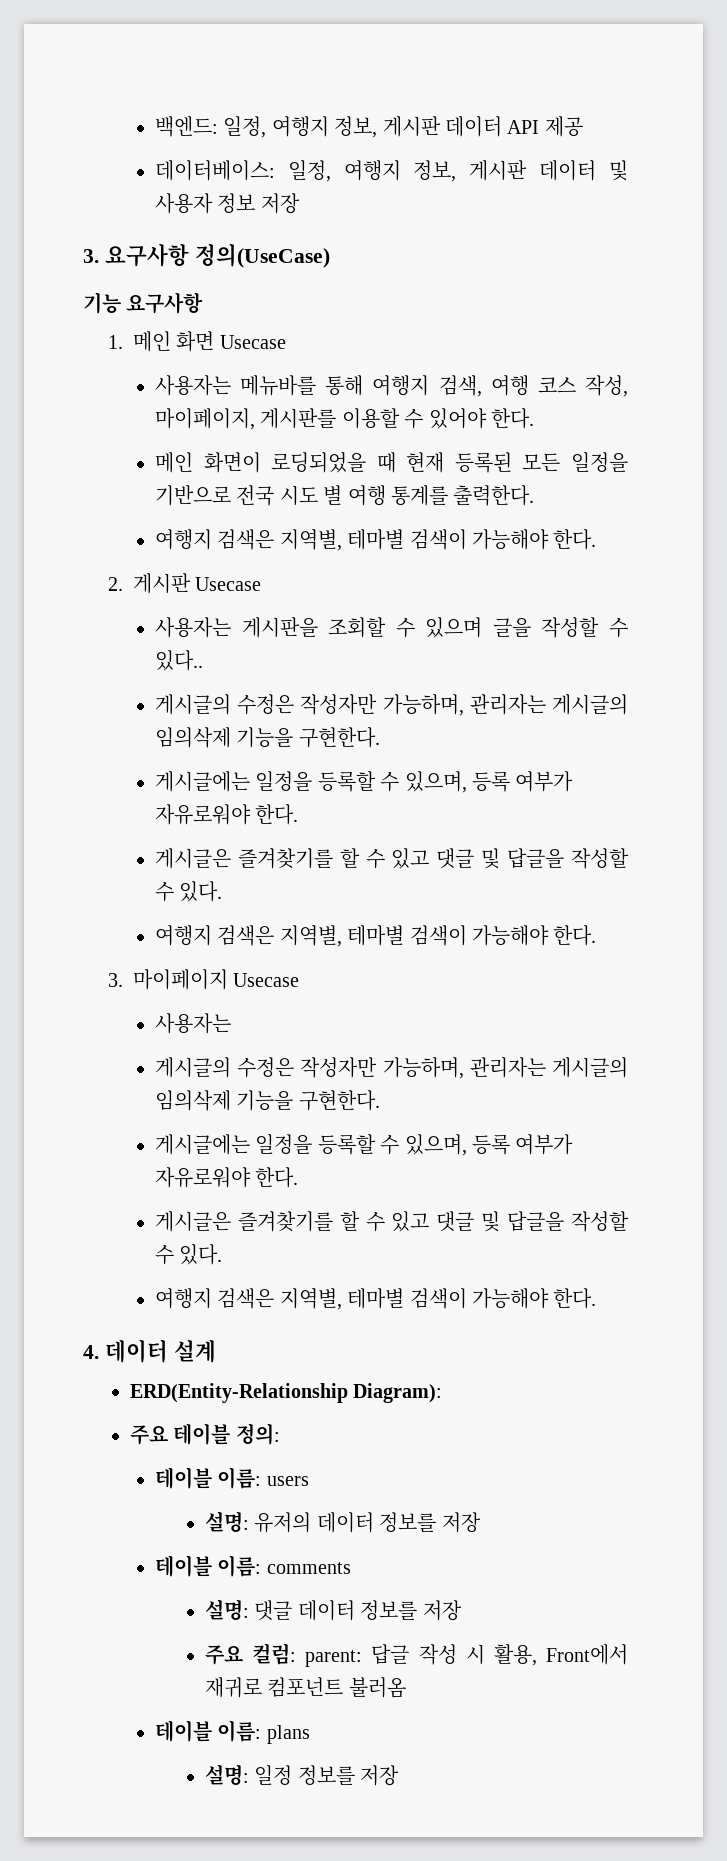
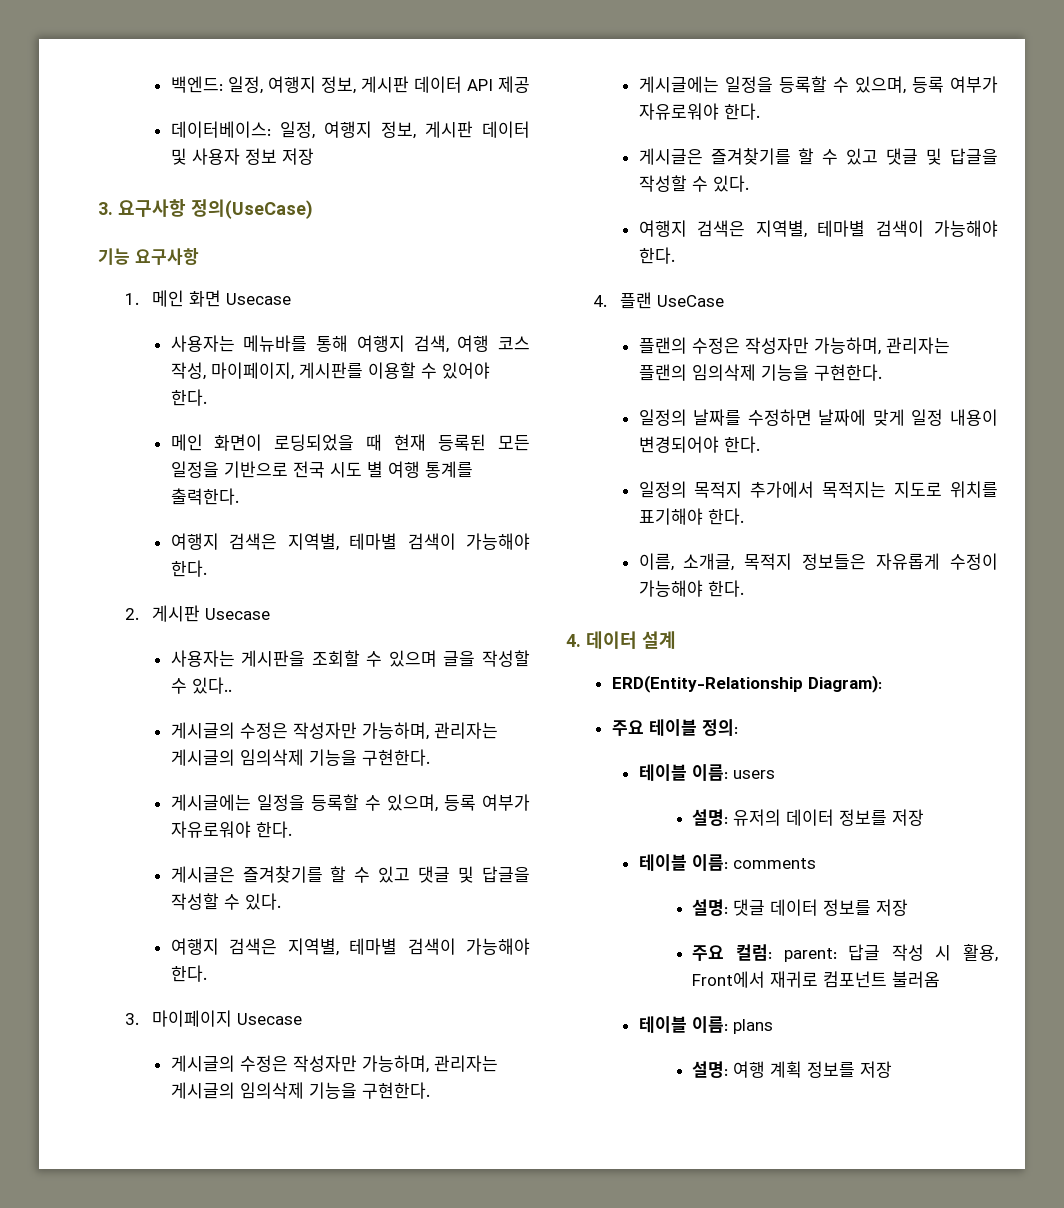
  3. 마이페이지 Usecase
- 사용자는
+ 4. 플랜 UseCase
+ 플랜의 수정은 작성자만 가능하며, 관리자는 플랜의 임의삭제 기능을 구현한다.
+ 일정의 날짜를 수정하면 날짜에 맞게 일정 내용이 변경되어야 한다.
+ 일정의 목적지 추가에서 목적지는 지도로 위치를 표기해야 한다.
+ 이름, 소개글, 목적지 정보들은 자유롭게 수정이 가능해야 한다.
- 설명: 일정 정보를 저장
+ 설명: 여행 계획 정보를 저장

